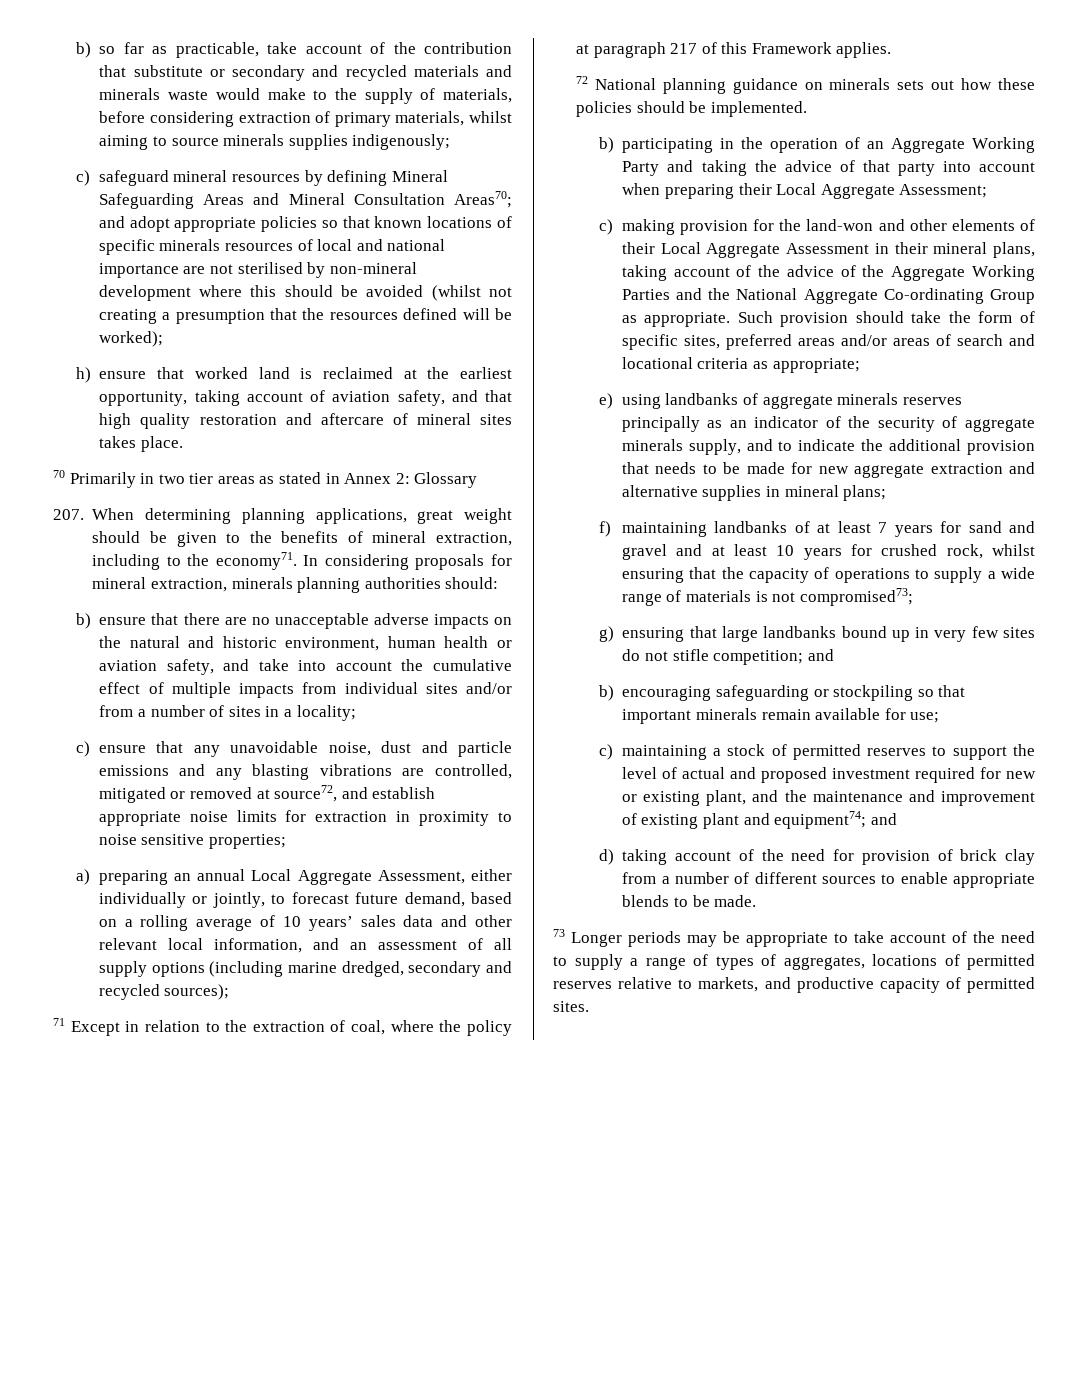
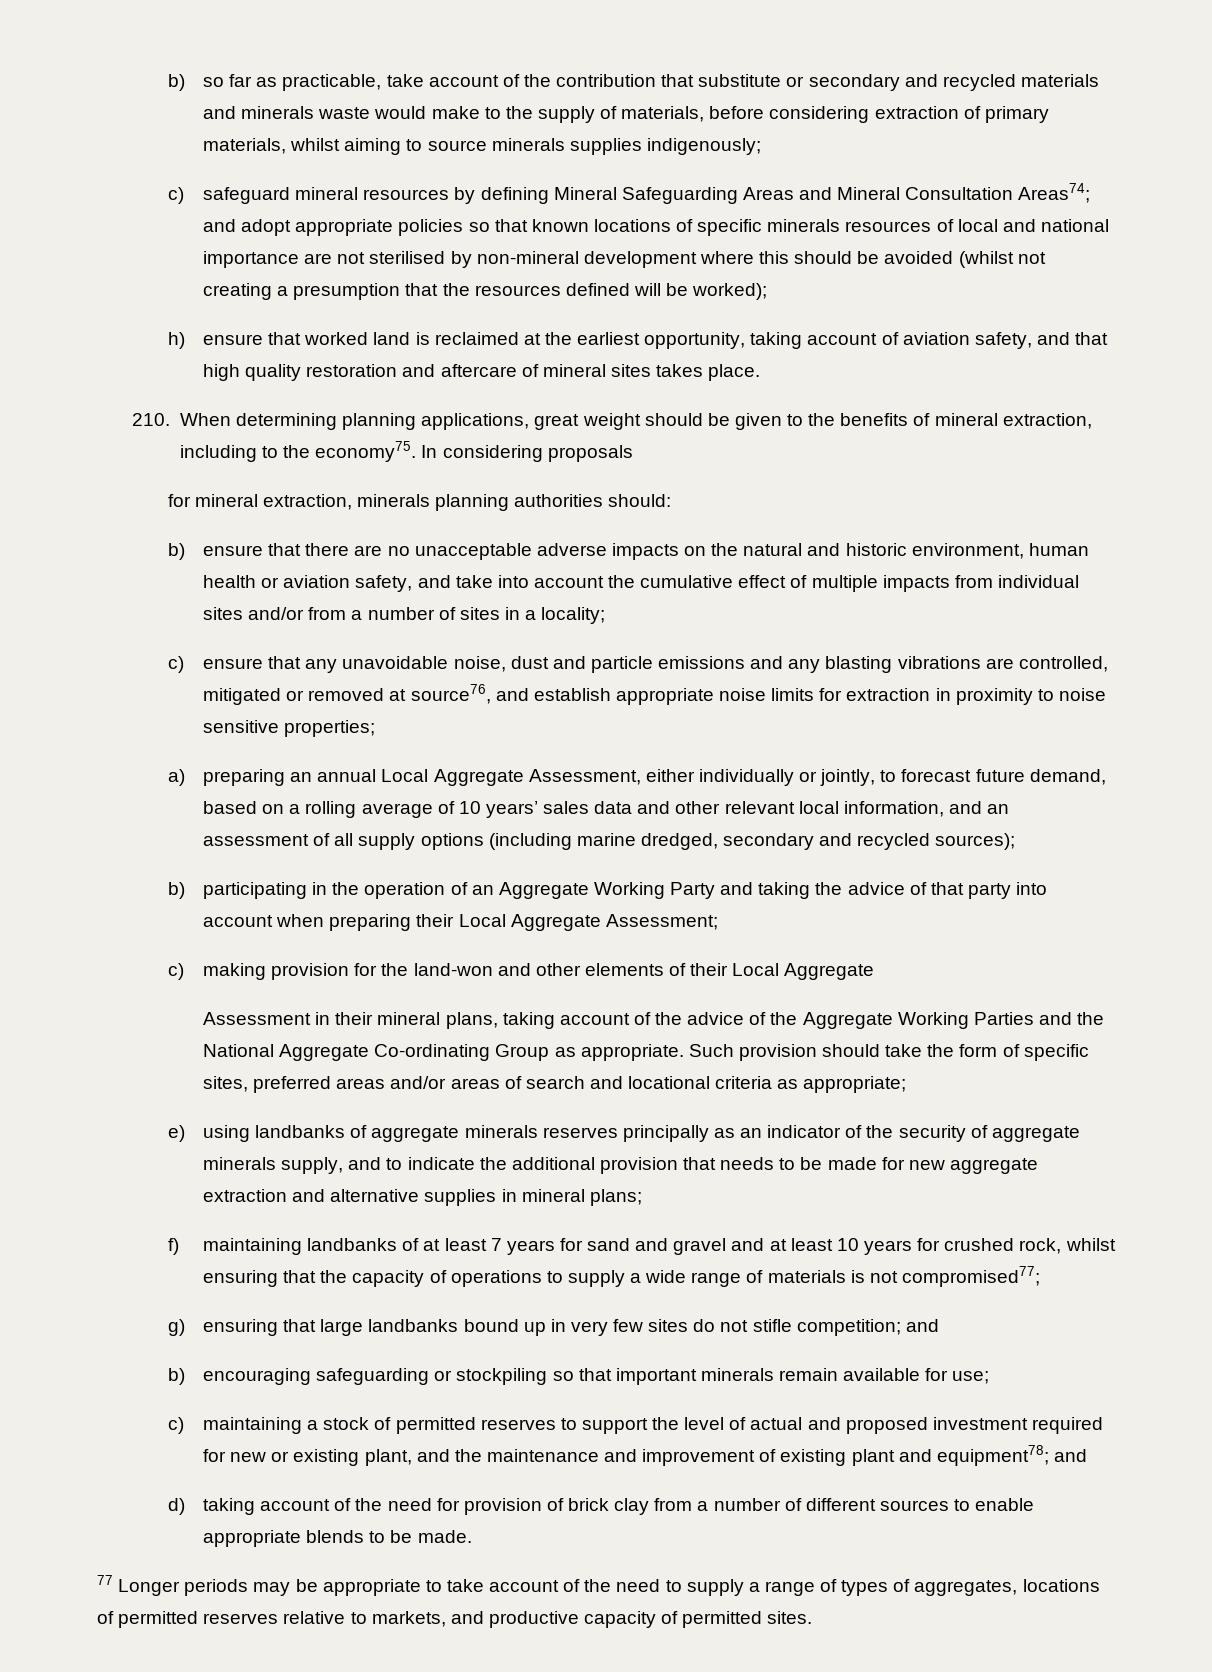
- c) safeguard mineral resources by defining Mineral Safeguarding Areas and Mineral Consultation Areas70; and adopt appropriate policies so that known locations of specific minerals resources of local and national importance are not sterilised by non-mineral development where this should be avoided (whilst not creating a presumption that the resources defined will be worked);
+ c) safeguard mineral resources by defining Mineral Safeguarding Areas and Mineral Consultation Areas74; and adopt appropriate policies so that known locations of specific minerals resources of local and national importance are not sterilised by non-mineral development where this should be avoided (whilst not creating a presumption that the resources defined will be worked);
- 70 Primarily in two tier areas as stated in Annex 2: Glossary
- 207. When determining planning applications, great weight should be given to the benefits of mineral extraction, including to the economy71.
+ 210. When determining planning applications, great weight should be given to the benefits of mineral extraction, including to the economy75.
- In considering proposals for mineral extraction, minerals planning authorities should:
+ In considering proposals
+ for mineral extraction, minerals planning authorities should:
- c) ensure that any unavoidable noise, dust and particle emissions and any blasting vibrations are controlled, mitigated or removed at source72, and establish appropriate noise limits for extraction in proximity to noise sensitive properties;
+ c) ensure that any unavoidable noise, dust and particle emissions and any blasting vibrations are controlled, mitigated or removed at source76, and establish appropriate noise limits for extraction in proximity to noise sensitive properties;
- 71 Except in relation to the extraction of coal, where the policy at paragraph 217 of this Framework applies.
- 72 National planning guidance on minerals sets out how these policies should be implemented.
- c) making provision for the land-won and other elements of their Local Aggregate Assessment in their mineral plans, taking account of the advice of the Aggregate Working Parties and the National Aggregate Co-ordinating Group as appropriate.
+ c) making provision for the land-won and other elements of their Local Aggregate
+ Assessment in their mineral plans, taking account of the advice of the Aggregate Working Parties and the National Aggregate Co-ordinating Group as appropriate.
- f) maintaining landbanks of at least 7 years for sand and gravel and at least 10 years for crushed rock, whilst ensuring that the capacity of operations to supply a wide range of materials is not compromised73;
+ f) maintaining landbanks of at least 7 years for sand and gravel and at least 10 years for crushed rock, whilst ensuring that the capacity of operations to supply a wide range of materials is not compromised77;
- c) maintaining a stock of permitted reserves to support the level of actual and proposed investment required for new or existing plant, and the maintenance and improvement of existing plant and equipment74; and
+ c) maintaining a stock of permitted reserves to support the level of actual and proposed investment required for new or existing plant, and the maintenance and improvement of existing plant and equipment78; and
- 73 Longer periods may be appropriate to take account of the need to supply a range of types of aggregates, locations of permitted reserves relative to markets, and productive capacity of permitted sites.
+ 77 Longer periods may be appropriate to take account of the need to supply a range of types of aggregates, locations of permitted reserves relative to markets, and productive capacity of permitted sites.

